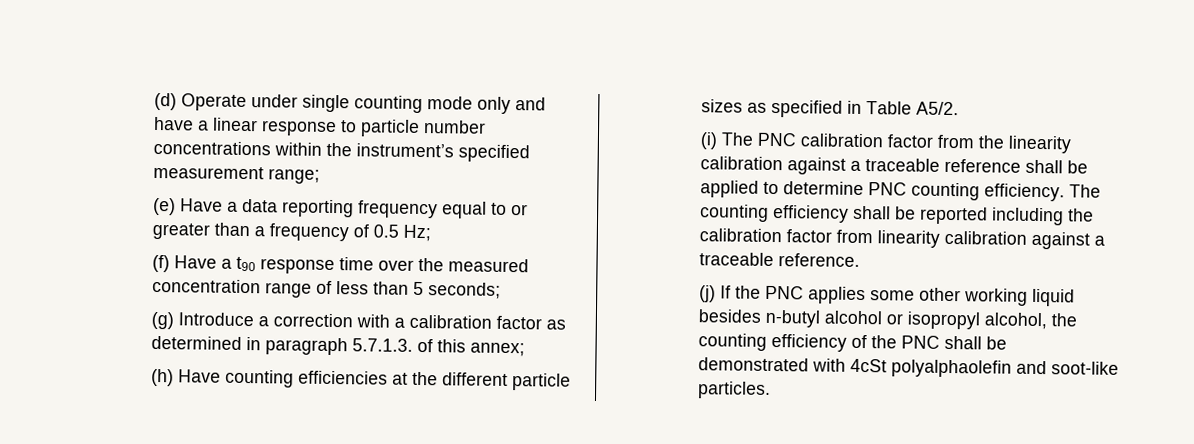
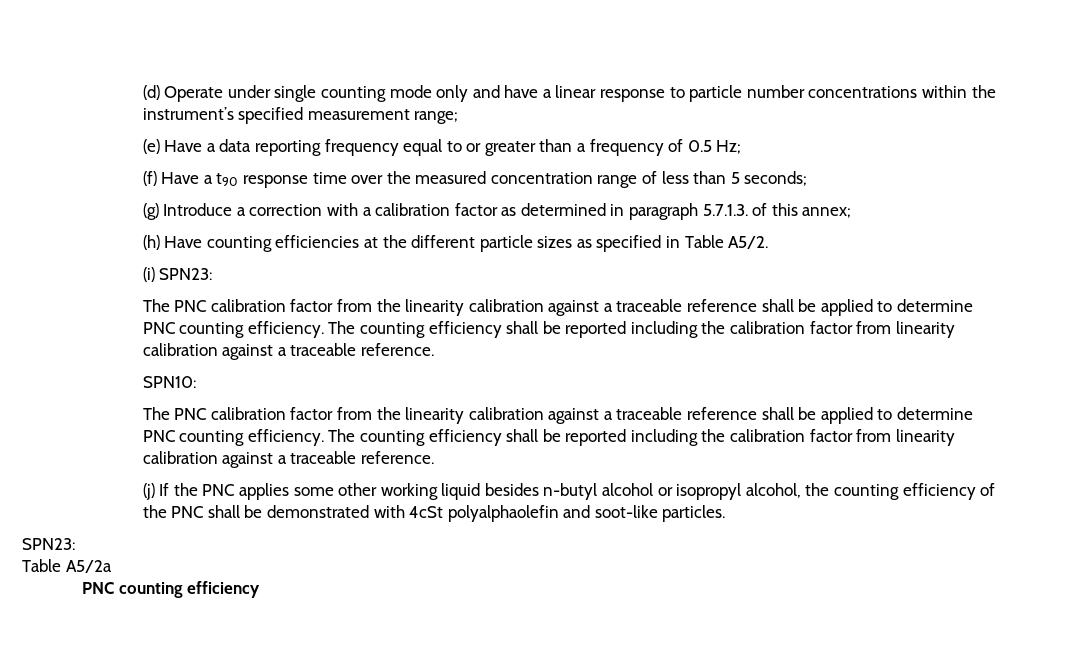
- (i) The PNC calibration factor from the linearity calibration against a traceable reference shall be applied to determine PNC counting efficiency.
+ (i) SPN23:
+ The PNC calibration factor from the linearity calibration against a traceable reference shall be applied to determine PNC counting efficiency. The counting efficiency shall be reported including the calibration factor from linearity calibration against a traceable reference.
+ SPN10:
+ The PNC calibration factor from the linearity calibration against a traceable reference shall be applied to determine PNC counting efficiency.
  (j) If the PNC applies some other working liquid besides n-butyl alcohol or isopropyl alcohol, the counting efficiency of the PNC shall be demonstrated with 4cSt polyalphaolefin and soot-like particles.
+ SPN23:
+ Table A5/2a
+ PNC counting efficiency

